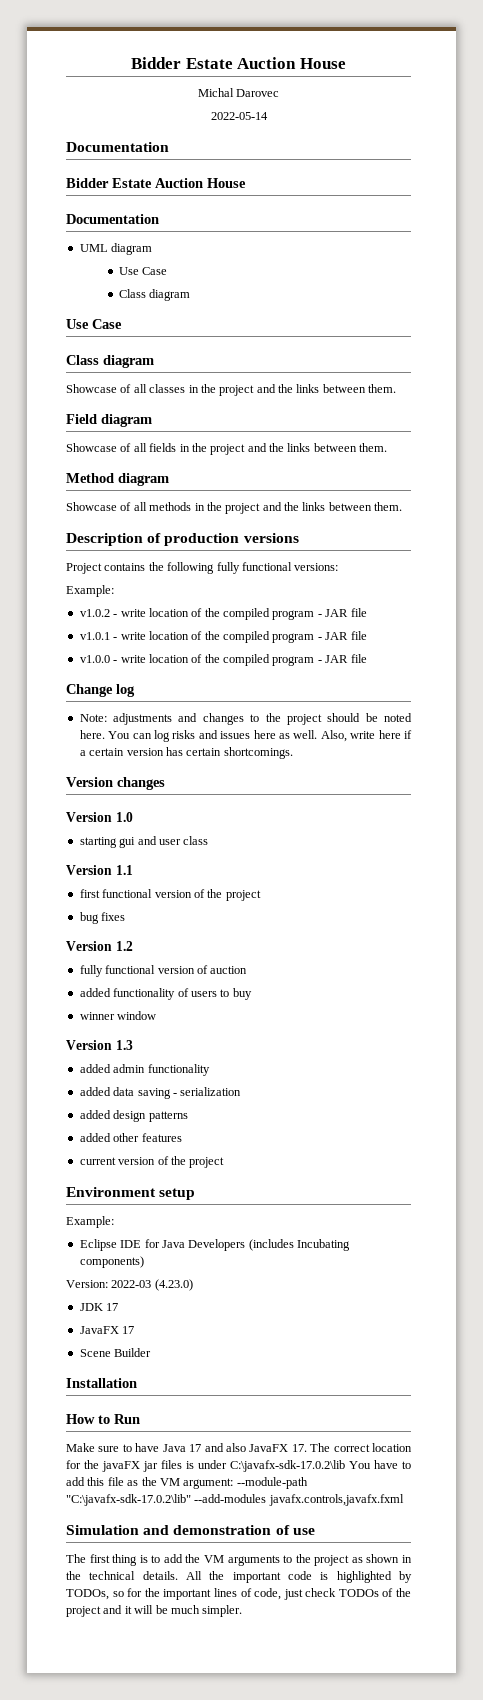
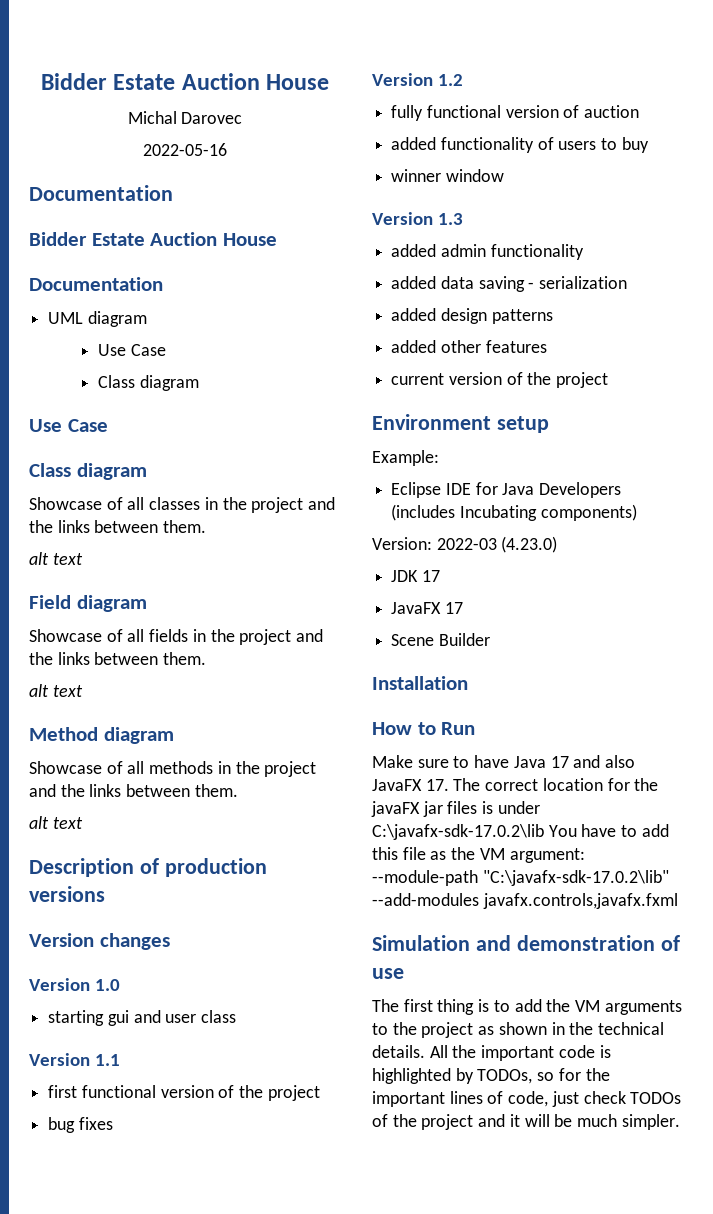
- 2022-05-14
+ 2022-05-16
  Showcase of all classes in the project and the links between them.
+ alt text
  Showcase of all fields in the project and the links between them.
+ alt text
  Showcase of all methods in the project and the links between them.
+ alt text
- Project contains the following fully functional versions:
- Example:
- v1.0.2 - write location of the compiled program - JAR file
- v1.0.1 - write location of the compiled program - JAR file
- v1.0.0 - write location of the compiled program - JAR file
- Change log
- Note: adjustments and changes to the project should be noted here. You can log risks and issues here as well. Also, write here if a certain version has certain shortcomings.

